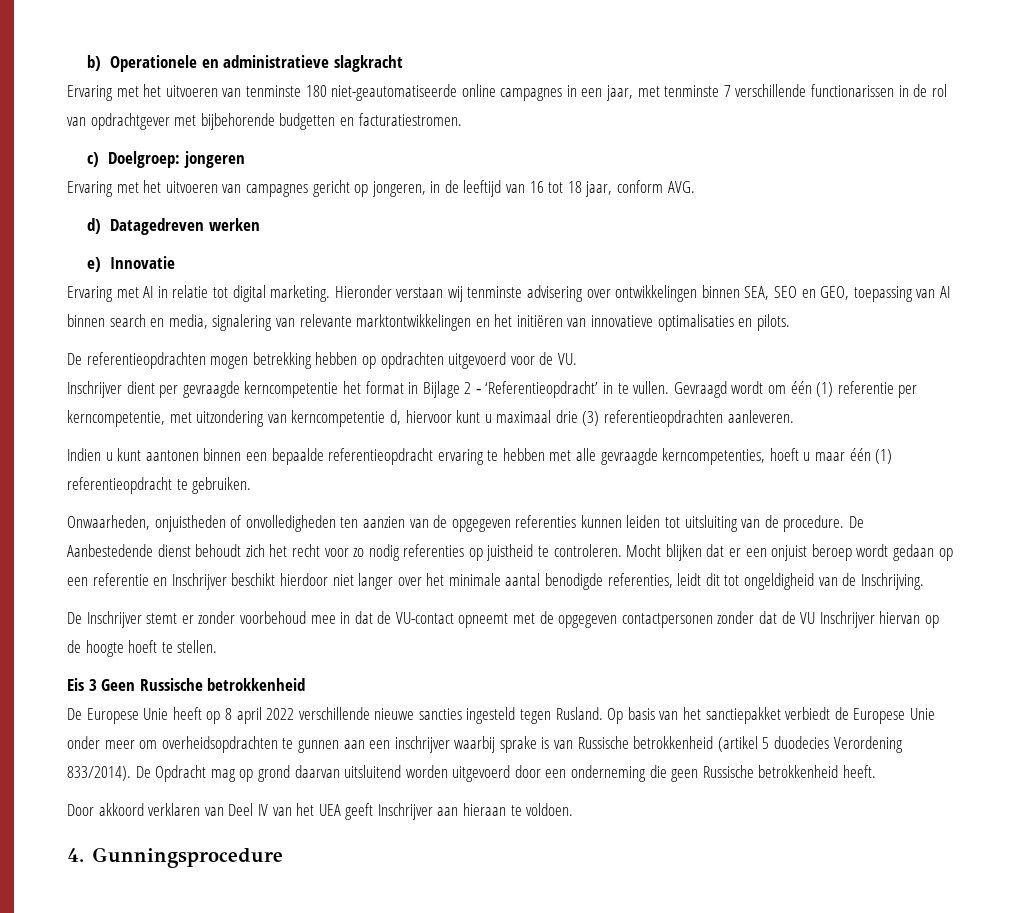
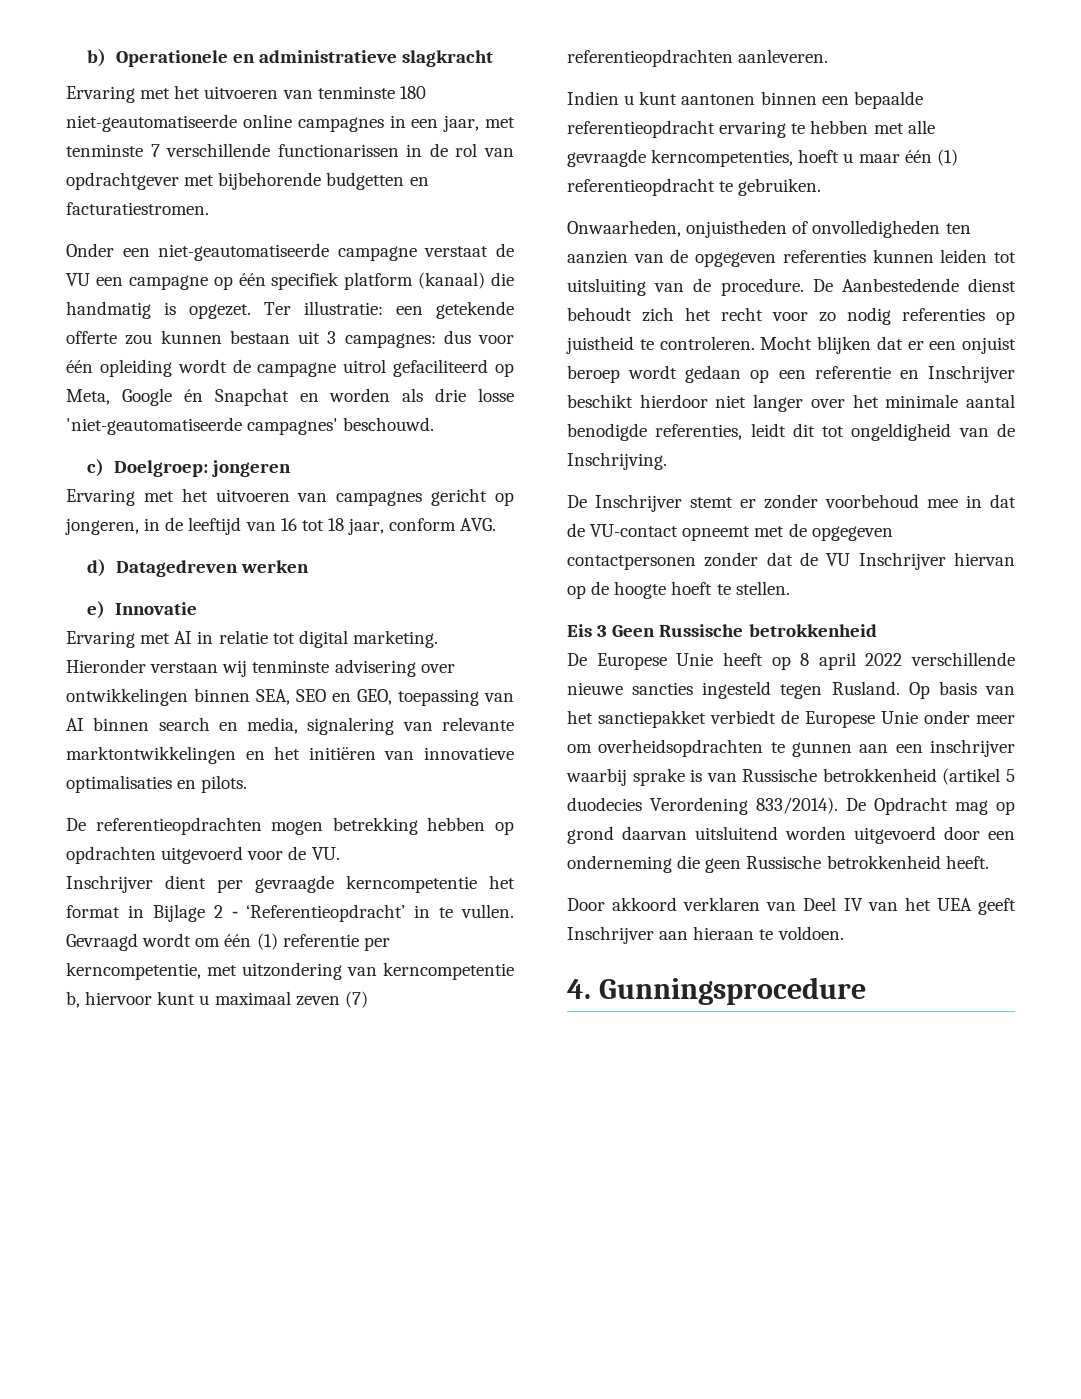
+ Onder een niet-geautomatiseerde campagne verstaat de VU een campagne op één specifiek platform (kanaal) die handmatig is opgezet. Ter illustratie: een getekende offerte zou kunnen bestaan uit 3 campagnes: dus voor één opleiding wordt de campagne uitrol gefaciliteerd op Meta, Google én Snapchat en worden als drie losse 'niet-geautomatiseerde campagnes' beschouwd.
- Gevraagd wordt om één (1) referentie per kerncompetentie, met uitzondering van kerncompetentie d, hiervoor kunt u maximaal drie (3) referentieopdrachten aanleveren.
+ Gevraagd wordt om één (1) referentie per kerncompetentie, met uitzondering van kerncompetentie b, hiervoor kunt u maximaal zeven (7) referentieopdrachten aanleveren.

